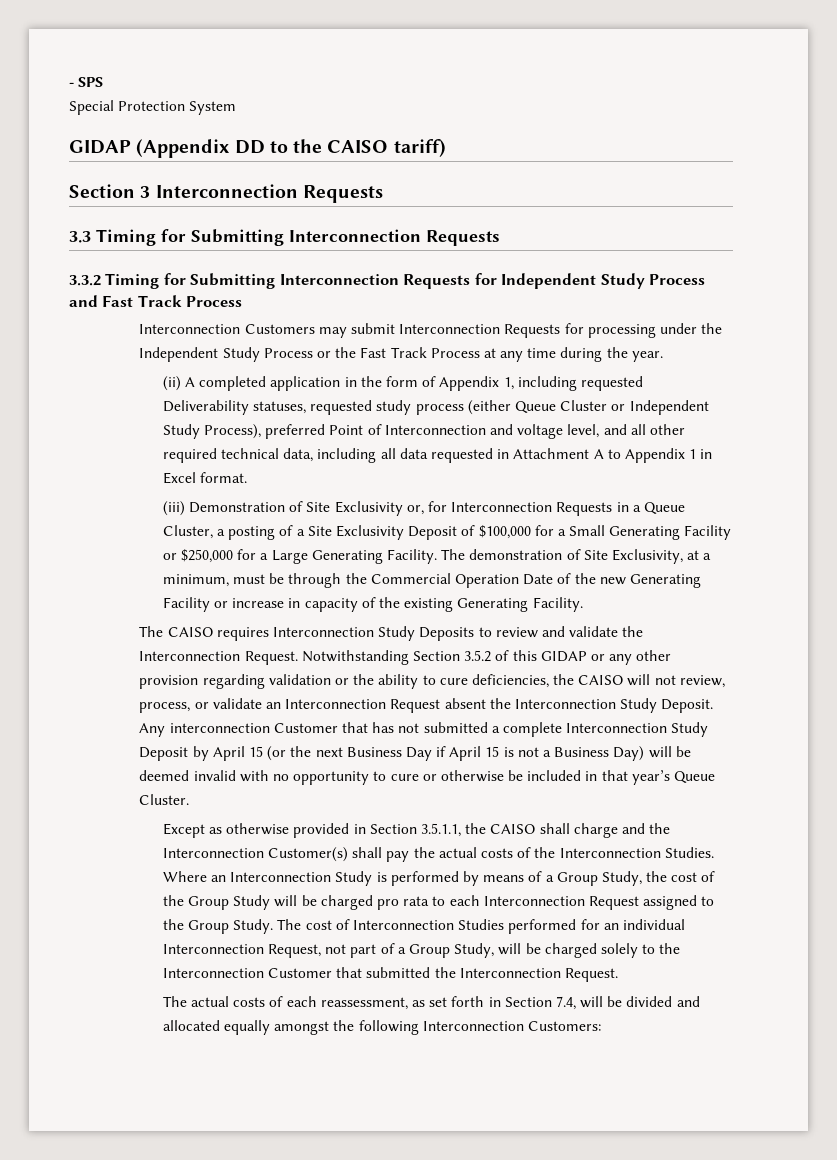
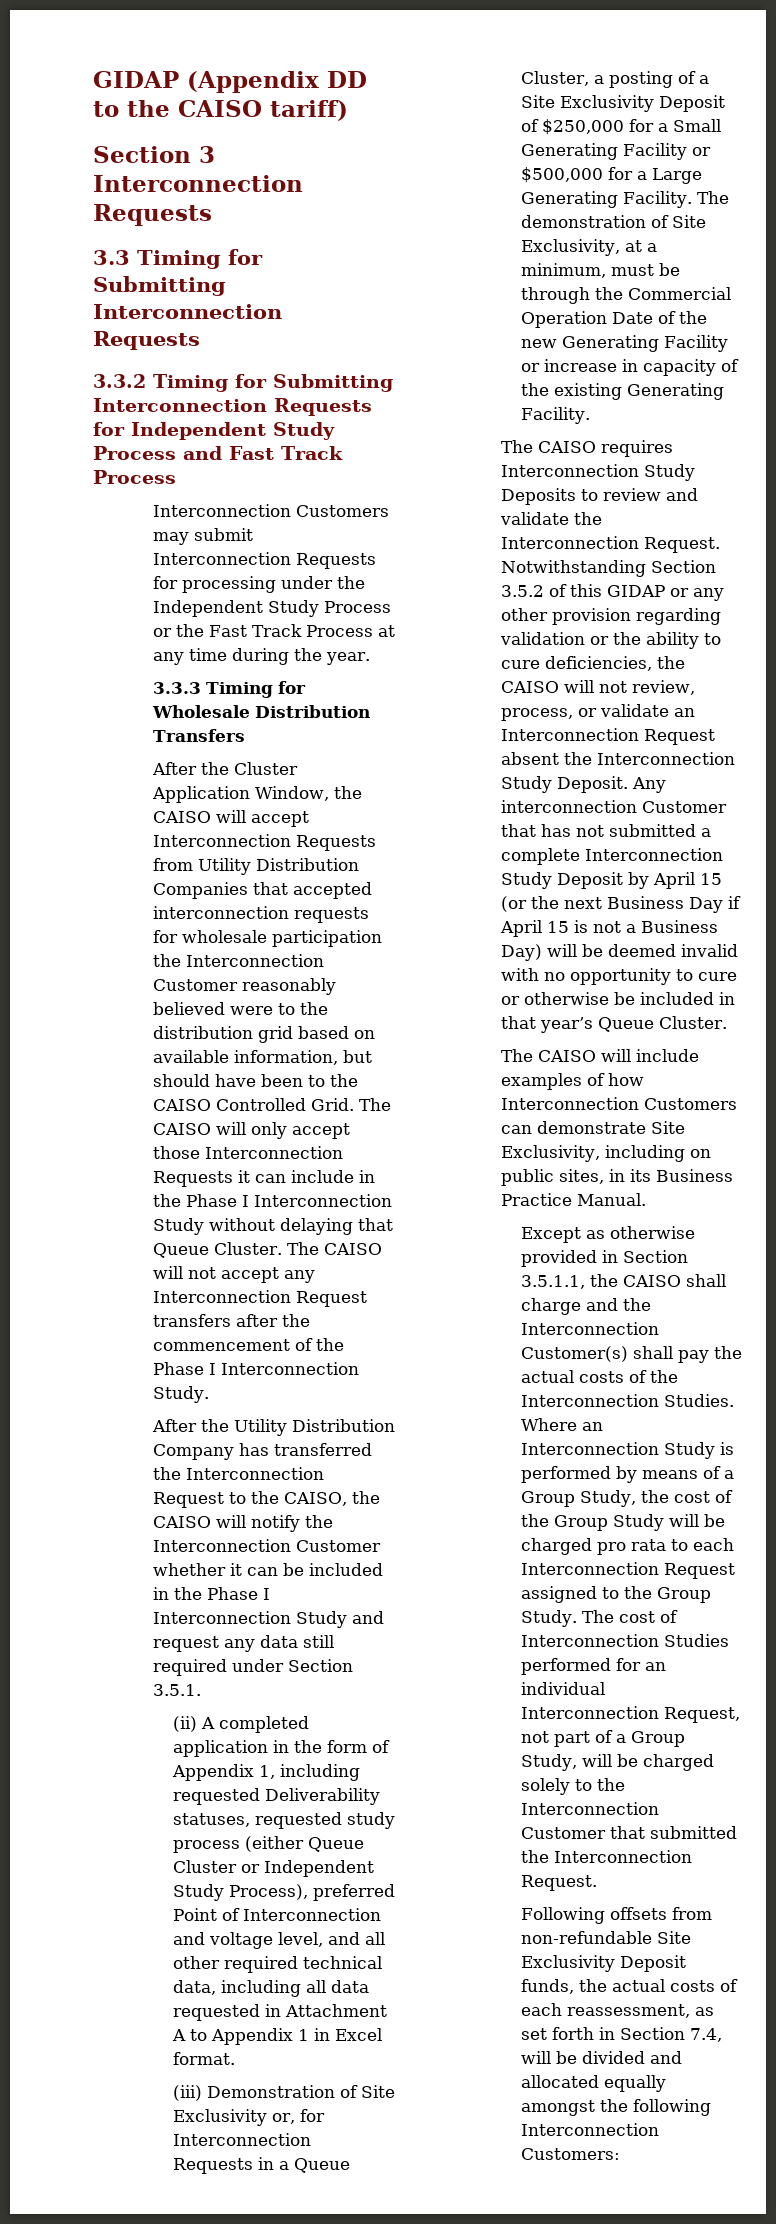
- - SPS
- Special Protection System
+ 3.3.3 Timing for Wholesale Distribution Transfers
+ After the Cluster Application Window, the CAISO will accept Interconnection Requests from Utility Distribution Companies that accepted interconnection requests for wholesale participation the Interconnection Customer reasonably believed were to the distribution grid based on available information, but should have been to the CAISO Controlled Grid. The CAISO will only accept those Interconnection Requests it can include in the Phase I Interconnection Study without delaying that Queue Cluster. The CAISO will not accept any Interconnection Request transfers after the commencement of the Phase I Interconnection Study.
+ After the Utility Distribution Company has transferred the Interconnection Request to the CAISO, the CAISO will notify the Interconnection Customer whether it can be included in the Phase I Interconnection Study and request any data still required under Section 3.5.1.
- (iii) Demonstration of Site Exclusivity or, for Interconnection Requests in a Queue Cluster, a posting of a Site Exclusivity Deposit of $100,000 for a Small Generating Facility or $250,000 for a Large Generating Facility.
+ (iii) Demonstration of Site Exclusivity or, for Interconnection Requests in a Queue Cluster, a posting of a Site Exclusivity Deposit of $250,000 for a Small Generating Facility or $500,000 for a Large Generating Facility.
+ The CAISO will include examples of how Interconnection Customers can demonstrate Site Exclusivity, including on public sites, in its Business Practice Manual.
- The actual costs of each reassessment, as set forth in Section 7.4, will be divided and allocated equally amongst the following Interconnection Customers:
+ Following offsets from non-refundable Site Exclusivity Deposit funds, the actual costs of each reassessment, as set forth in Section 7.4, will be divided and allocated equally amongst the following Interconnection Customers:

